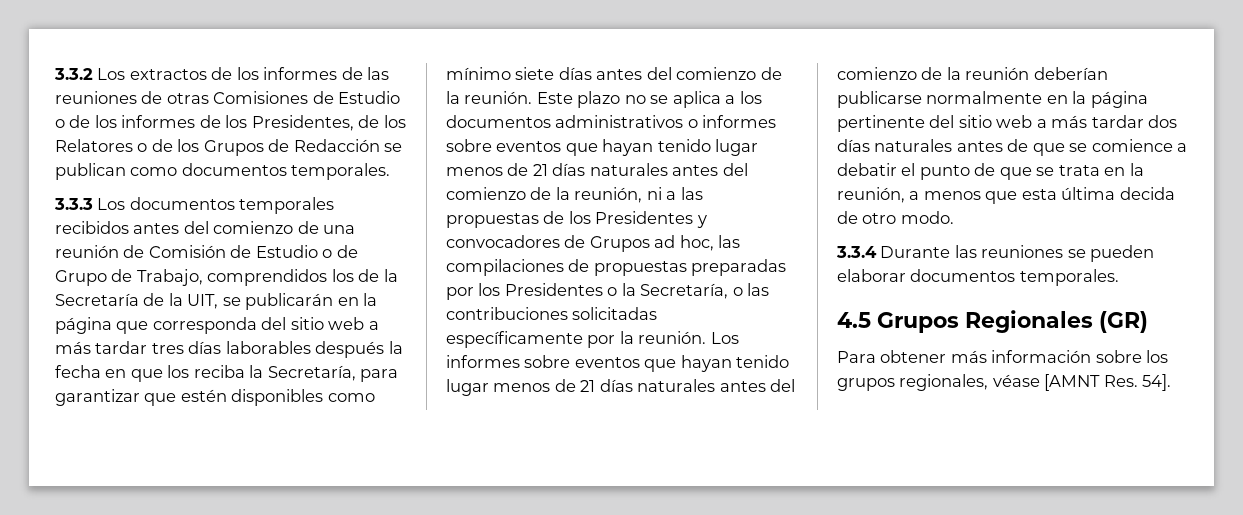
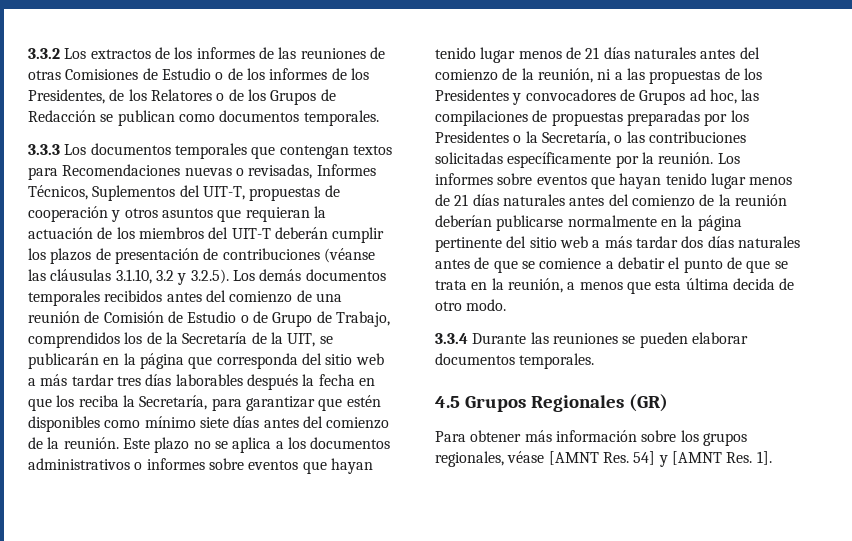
- 3.3.3 Los documentos temporales recibidos antes del comienzo de una reunión de Comisión de Estudio o de Grupo de Trabajo, comprendidos los de la Secretaría de la UIT, se publicarán en la página que corresponda del sitio web a más tardar tres días laborables después la fecha en que los reciba la Secretaría, para garantizar que estén disponibles como mínimo siete días antes del comienzo de la reunión.
+ 3.3.3 Los documentos temporales que contengan textos para Recomendaciones nuevas o revisadas, Informes Técnicos, Suplementos del UIT-T, propuestas de cooperación y otros asuntos que requieran la actuación de los miembros del UIT-T deberán cumplir los plazos de presentación de contribuciones (véanse las cláusulas 3.1.10, 3.2 y 3.2.5). Los demás documentos temporales recibidos antes del comienzo de una reunión de Comisión de Estudio o de Grupo de Trabajo, comprendidos los de la Secretaría de la UIT, se publicarán en la página que corresponda del sitio web a más tardar tres días laborables después la fecha en que los reciba la Secretaría, para garantizar que estén disponibles como mínimo siete días antes del comienzo de la reunión.
- Para obtener más información sobre los grupos regionales, véase [AMNT Res. 54].
+ Para obtener más información sobre los grupos regionales, véase [AMNT Res. 54] y [AMNT Res. 1].

